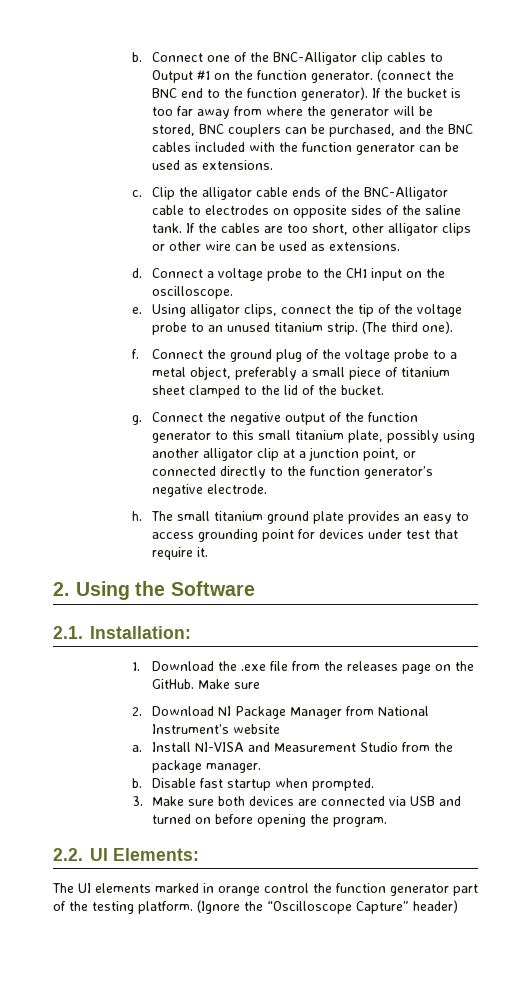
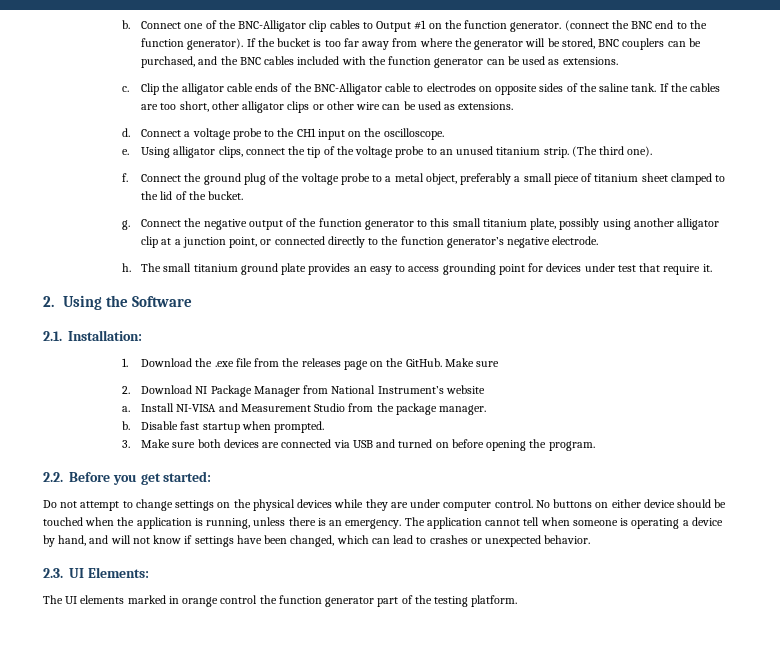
- 2.2. UI Elements:
+ 2.2. Before you get started:
+ Do not attempt to change settings on the physical devices while they are under computer control. No buttons on either device should be touched when the application is running, unless there is an emergency. The application cannot tell when someone is operating a device by hand, and will not know if settings have been changed, which can lead to crashes or unexpected behavior.
+ 2.3. UI Elements:
- (Ignore the “Oscilloscope Capture” header)

